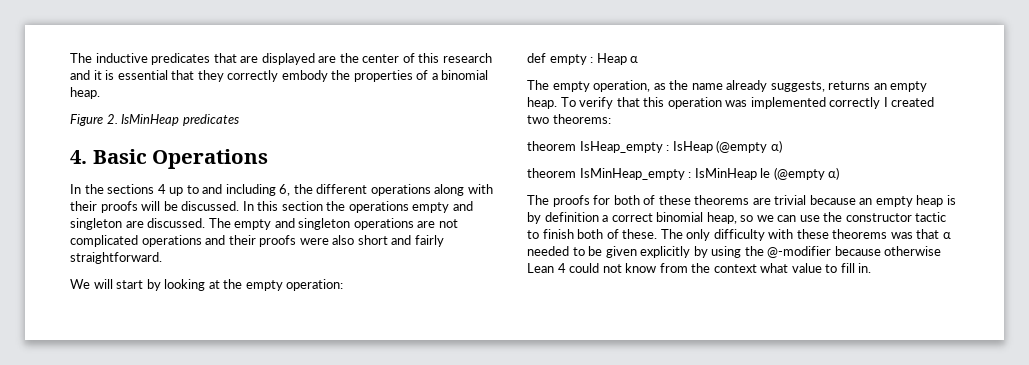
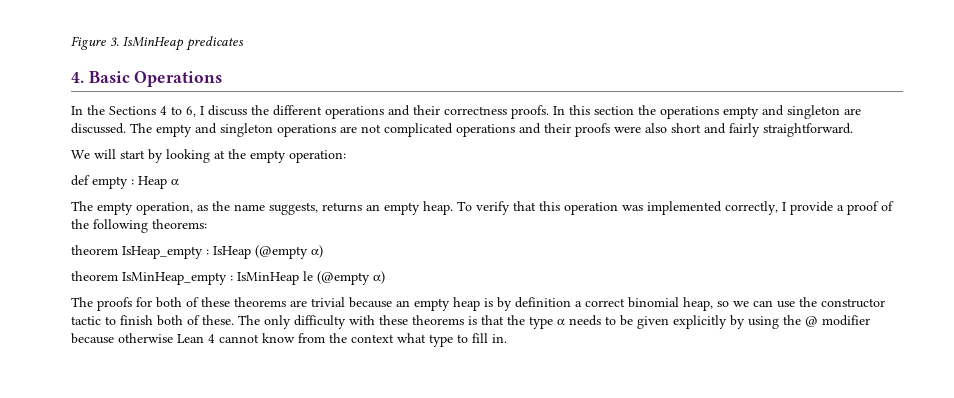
- The inductive predicates that are displayed are the center of this research and it is essential that they correctly embody the properties of a binomial heap.
- Figure 2. IsMinHeap predicates
+ Figure 3. IsMinHeap predicates
- In the sections 4 up to and including 6, the different operations along with their proofs will be discussed.
+ In the Sections 4 to 6, I discuss the different operations and their correctness proofs.
- The empty operation, as the name already suggests, returns an empty heap.
+ The empty operation, as the name suggests, returns an empty heap.
- To verify that this operation was implemented correctly I created two theorems:
+ To verify that this operation was implemented correctly, I provide a proof of the following theorems:
- The only difficulty with these theorems was that α needed to be given explicitly by using the @-modifier because otherwise Lean 4 could not know from the context what value to fill in.
+ The only difficulty with these theorems is that the type α needs to be given explicitly by using the @ modifier because otherwise Lean 4 cannot know from the context what type to fill in.

